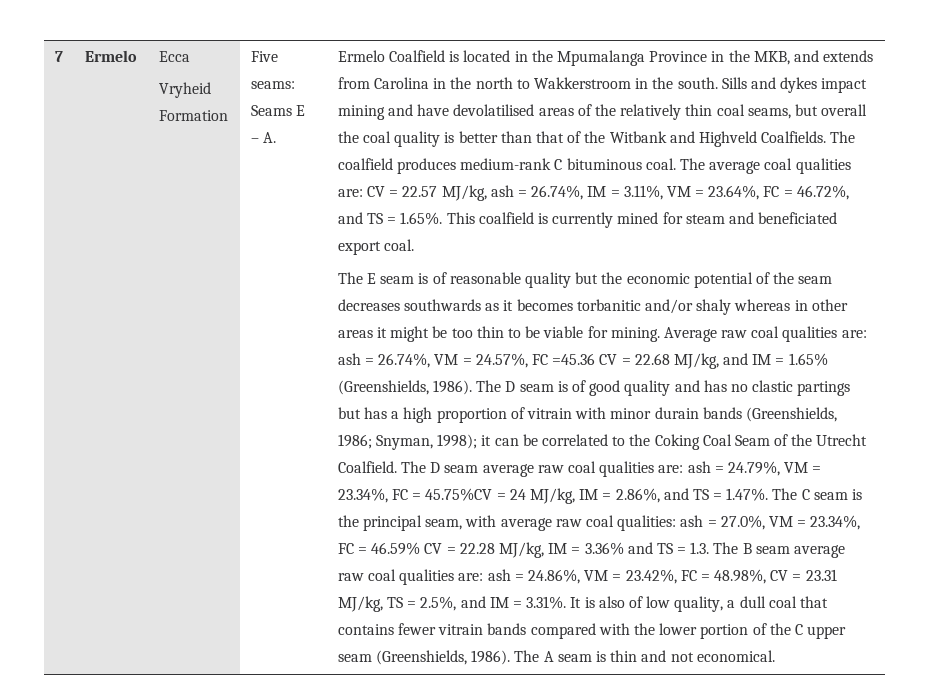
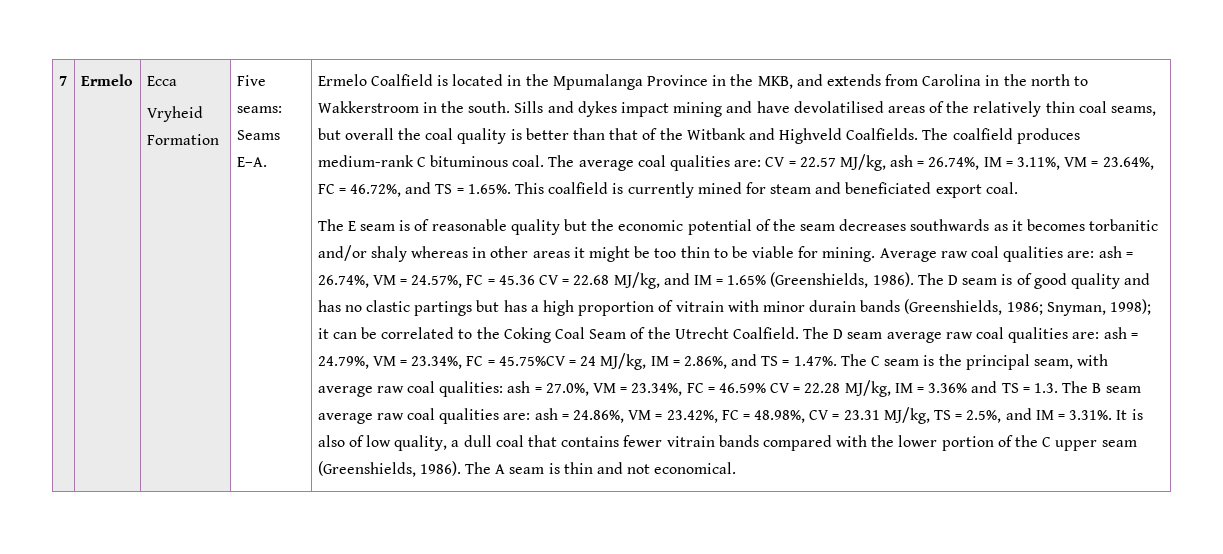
- Five seams: Seams E – A.
+ Five seams: Seams E–A.
- Average raw coal qualities are: ash = 26.74%, VM = 24.57%, FC =45.36 CV = 22.68 MJ/kg, and IM = 1.65% (Greenshields, 1986).
+ Average raw coal qualities are: ash = 26.74%, VM = 24.57%, FC = 45.36 CV = 22.68 MJ/kg, and IM = 1.65% (Greenshields, 1986).

